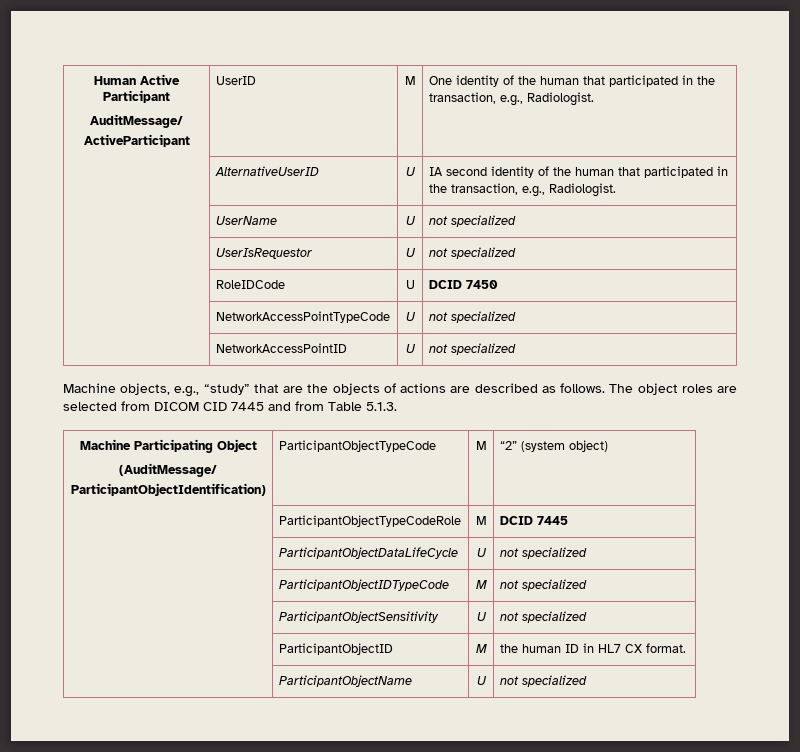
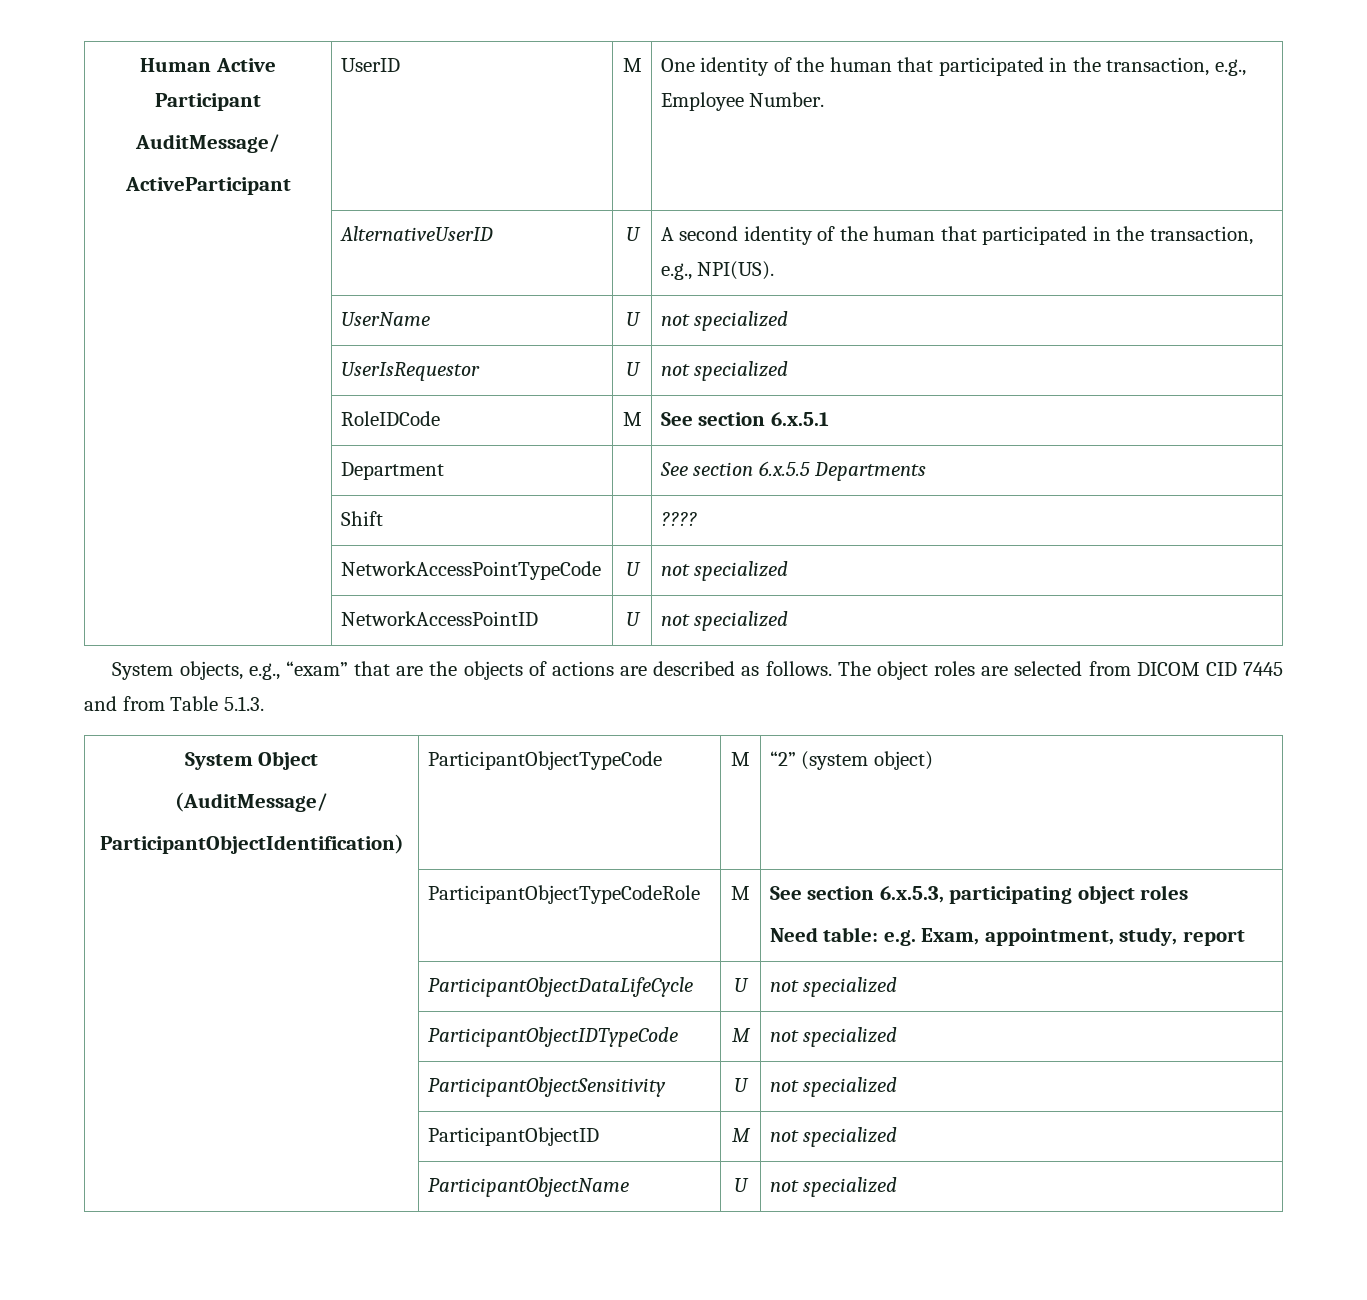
  Human Active Participant
  AuditMessage/
- ActiveParticipant | UserID | M | One identity of the human that participated in the transaction, e.g., Radiologist.
+ ActiveParticipant | UserID | M | One identity of the human that participated in the transaction, e.g., Employee Number.
- | AlternativeUserID | U | IA second identity of the human that participated in the transaction, e.g., Radiologist.
+ | AlternativeUserID | U | A second identity of the human that participated in the transaction, e.g., NPI(US).
- | RoleIDCode | U | DCID 7450
+ | RoleIDCode | M | See section 6.x.5.1
+ | Department | | See section 6.x.5.5 Departments
+ | Shift | | ????
- Machine objects, e.g., “study” that are the objects of actions are described as follows.
+ System objects, e.g., “exam” that are the objects of actions are described as follows.
- Machine Participating Object
+ System Object
- | ParticipantObjectTypeCodeRole | M | DCID 7445
+ | ParticipantObjectTypeCodeRole | M | See section 6.x.5.3, participating object roles
+ Need table: e.g. Exam, appointment, study, report
- | ParticipantObjectID | M | the human ID in HL7 CX format.
+ | ParticipantObjectID | M | not specialized

